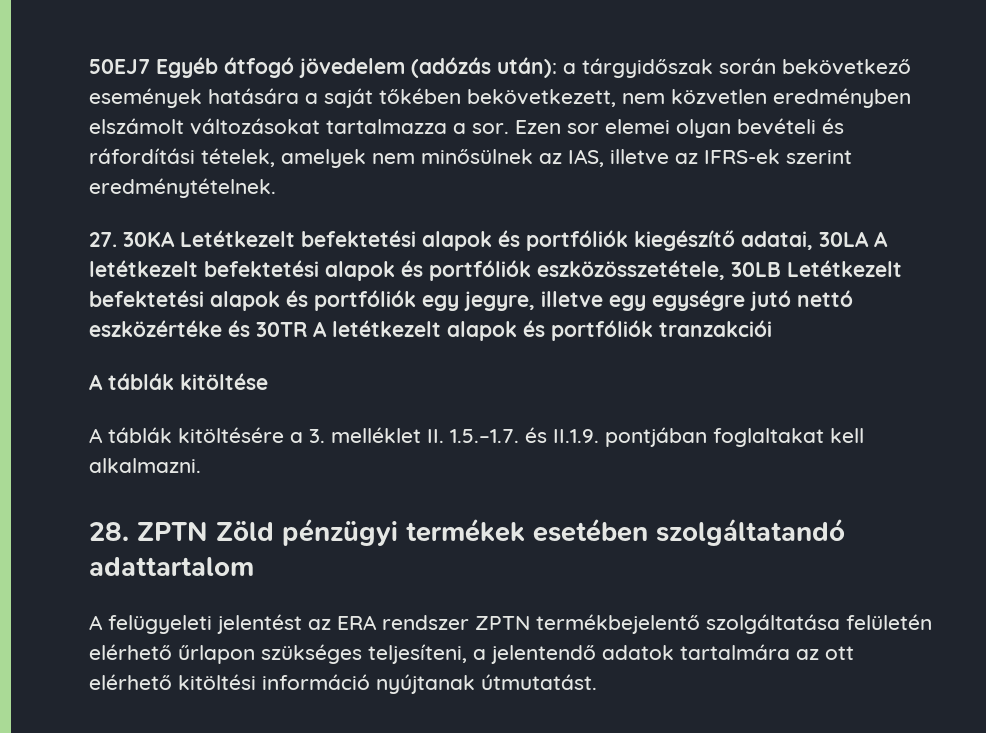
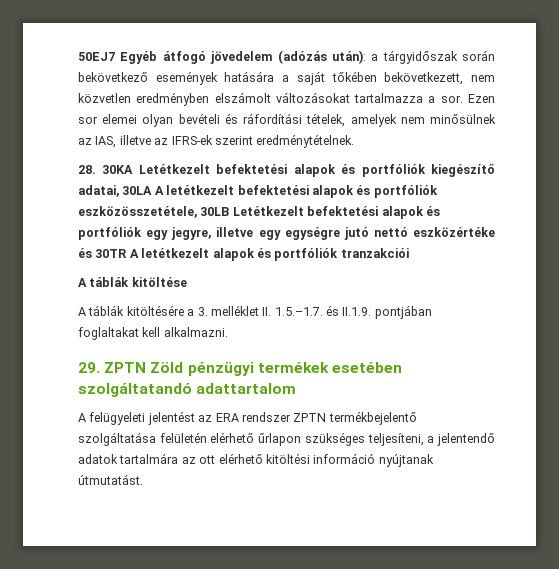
- 27. 30KA Letétkezelt befektetési alapok és portfóliók kiegészítő adatai, 30LA A letétkezelt befektetési alapok és portfóliók eszközösszetétele, 30LB Letétkezelt befektetési alapok és portfóliók egy jegyre, illetve egy egységre jutó nettó eszközértéke és 30TR A letétkezelt alapok és portfóliók tranzakciói
+ 28. 30KA Letétkezelt befektetési alapok és portfóliók kiegészítő adatai, 30LA A letétkezelt befektetési alapok és portfóliók eszközösszetétele, 30LB Letétkezelt befektetési alapok és portfóliók egy jegyre, illetve egy egységre jutó nettó eszközértéke és 30TR A letétkezelt alapok és portfóliók tranzakciói
- 28. ZPTN Zöld pénzügyi termékek esetében szolgáltatandó adattartalom
+ 29. ZPTN Zöld pénzügyi termékek esetében szolgáltatandó adattartalom

